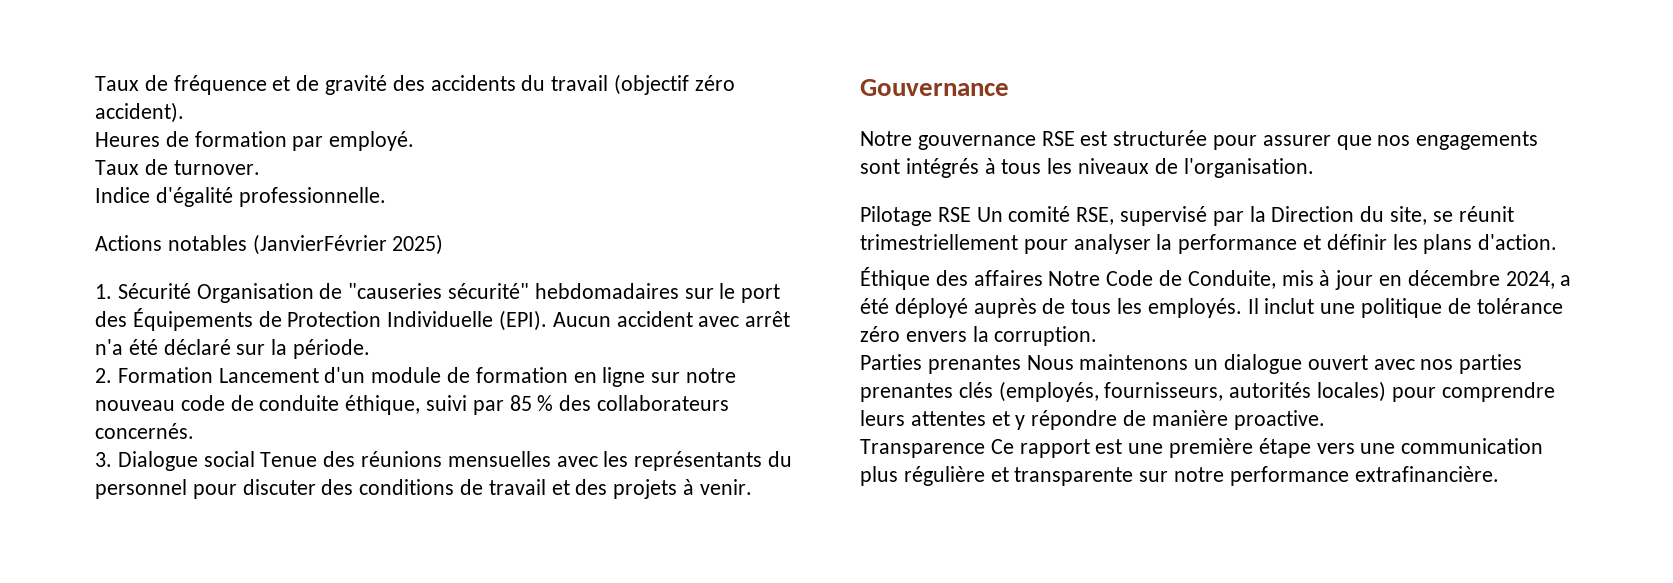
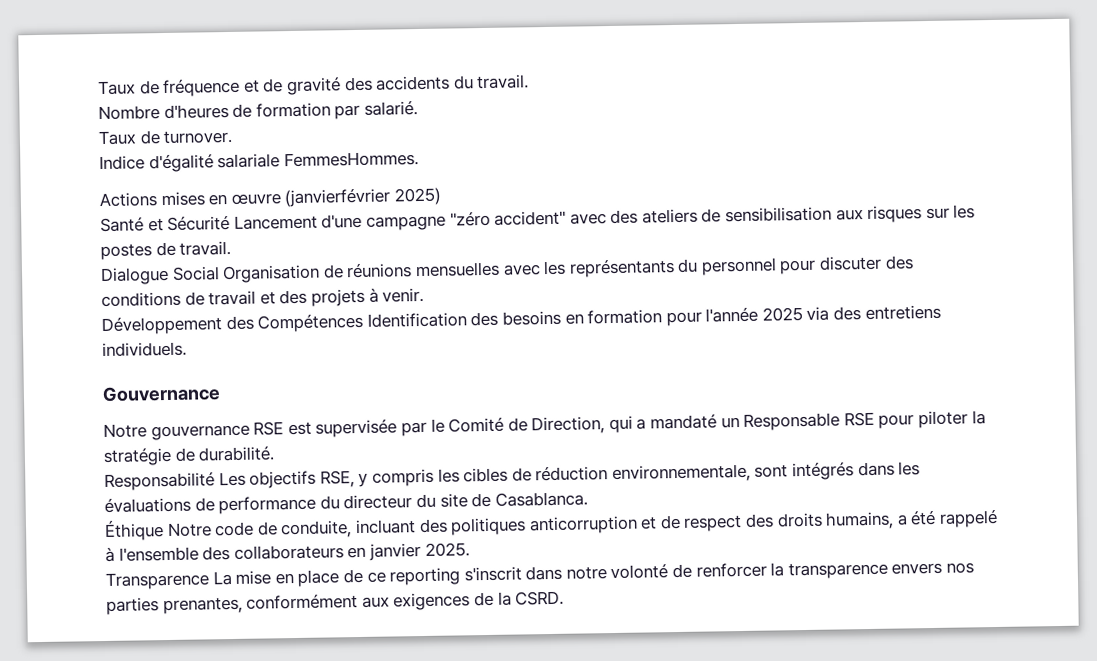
- Taux de fréquence et de gravité des accidents du travail (objectif zéro accident).
- Heures de formation par employé.
+ Taux de fréquence et de gravité des accidents du travail.
+ Nombre d'heures de formation par salarié.
- Indice d'égalité professionnelle.
+ Indice d'égalité salariale FemmesHommes.
- Actions notables (JanvierFévrier 2025)
- 1. Sécurité Organisation de "causeries sécurité" hebdomadaires sur le port des Équipements de Protection Individuelle (EPI). Aucun accident avec arrêt n'a été déclaré sur la période.
- 2. Formation Lancement d'un module de formation en ligne sur notre nouveau code de conduite éthique, suivi par 85 % des collaborateurs concernés.
- 3. Dialogue social Tenue des réunions mensuelles avec les représentants du personnel pour discuter des conditions de travail et des projets à venir.
+ Actions mises en œuvre (janvierfévrier 2025)
+ Santé et Sécurité Lancement d'une campagne "zéro accident" avec des ateliers de sensibilisation aux risques sur les postes de travail.
+ Dialogue Social Organisation de réunions mensuelles avec les représentants du personnel pour discuter des conditions de travail et des projets à venir.
+ Développement des Compétences Identification des besoins en formation pour l'année 2025 via des entretiens individuels.
- Notre gouvernance RSE est structurée pour assurer que nos engagements sont intégrés à tous les niveaux de l'organisation.
- Pilotage RSE Un comité RSE, supervisé par la Direction du site, se réunit trimestriellement pour analyser la performance et définir les plans d'action.
- Éthique des affaires Notre Code de Conduite, mis à jour en décembre 2024, a été déployé auprès de tous les employés. Il inclut une politique de tolérance zéro envers la corruption.
- Parties prenantes Nous maintenons un dialogue ouvert avec nos parties prenantes clés (employés, fournisseurs, autorités locales) pour comprendre leurs attentes et y répondre de manière proactive.
- Transparence Ce rapport est une première étape vers une communication plus régulière et transparente sur notre performance extrafinancière.
+ Notre gouvernance RSE est supervisée par le Comité de Direction, qui a mandaté un Responsable RSE pour piloter la stratégie de durabilité.
+ Responsabilité Les objectifs RSE, y compris les cibles de réduction environnementale, sont intégrés dans les évaluations de performance du directeur du site de Casablanca.
+ Éthique Notre code de conduite, incluant des politiques anticorruption et de respect des droits humains, a été rappelé à l'ensemble des collaborateurs en janvier 2025.
+ Transparence La mise en place de ce reporting s'inscrit dans notre volonté de renforcer la transparence envers nos parties prenantes, conformément aux exigences de la CSRD.

